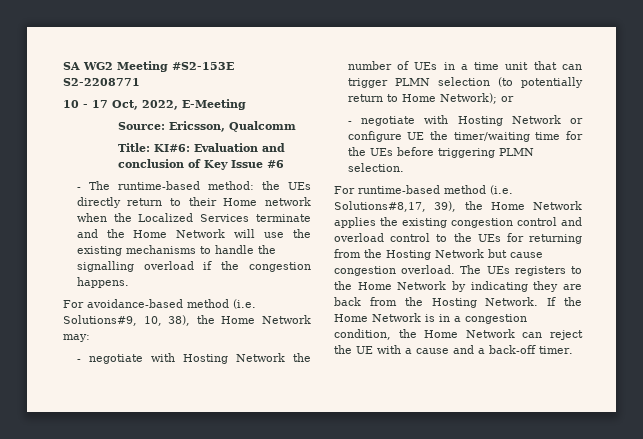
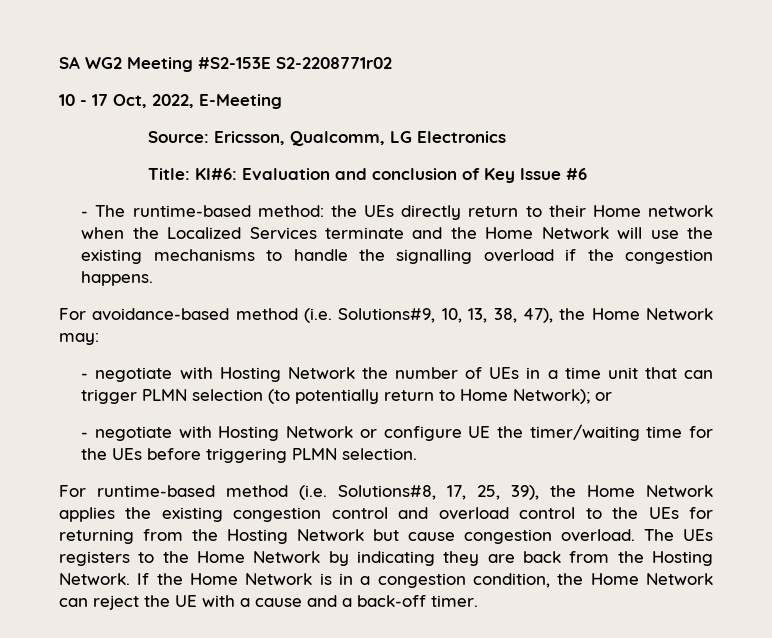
- SA WG2 Meeting #S2-153E S2-2208771
+ SA WG2 Meeting #S2-153E S2-2208771r02
- Source: Ericsson, Qualcomm
+ Source: Ericsson, Qualcomm, LG Electronics
- For avoidance-based method (i.e. Solutions#9, 10, 38), the Home Network may:
+ For avoidance-based method (i.e. Solutions#9, 10, 13, 38, 47), the Home Network may:
- For runtime-based method (i.e. Solutions#8,17, 39), the Home Network applies the existing congestion control and overload control to the UEs for returning from the Hosting Network but cause congestion overload.
+ For runtime-based method (i.e. Solutions#8, 17, 25, 39), the Home Network applies the existing congestion control and overload control to the UEs for returning from the Hosting Network but cause congestion overload.

